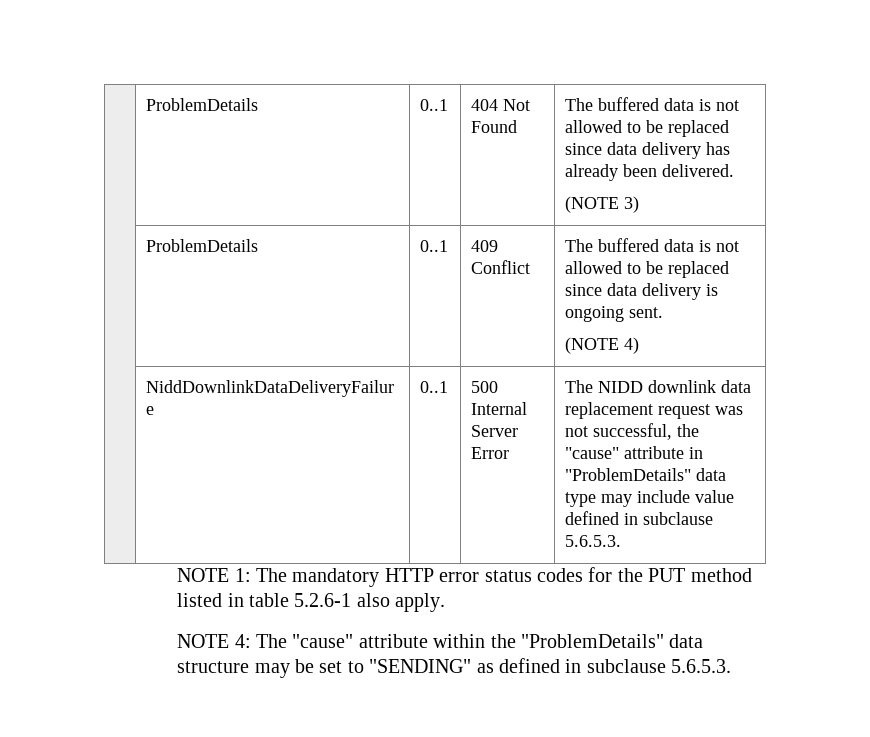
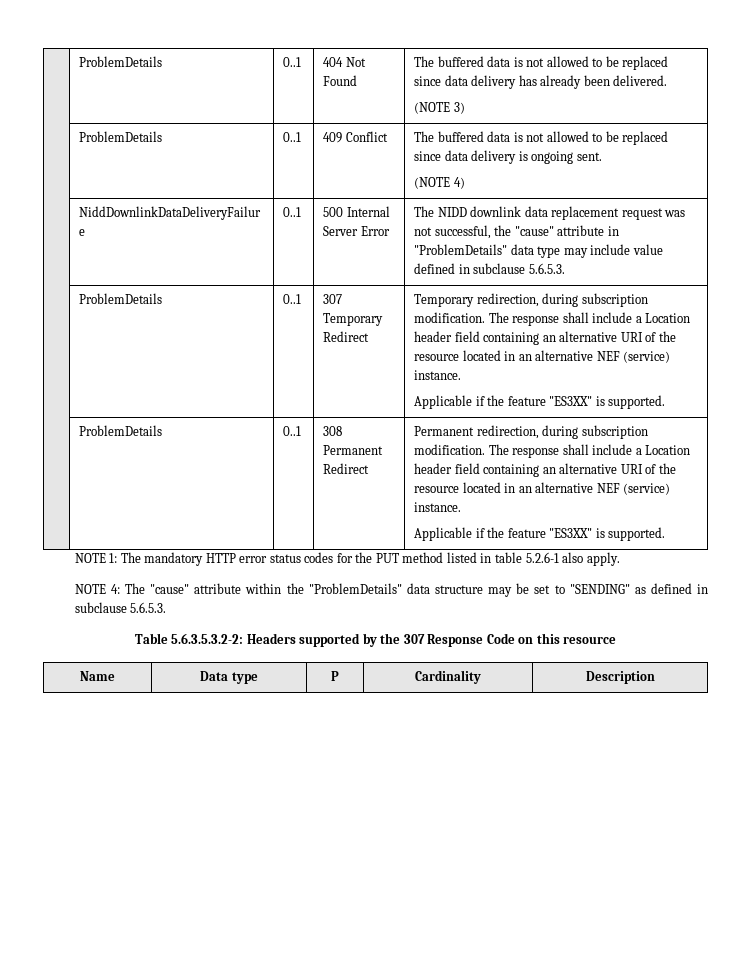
+ | ProblemDetails | 0..1 | 307 Temporary Redirect | Temporary redirection, during subscription modification. The response shall include a Location header field containing an alternative URI of the resource located in an alternative NEF (service) instance.
+ Applicable if the feature "ES3XX" is supported.
+ | ProblemDetails | 0..1 | 308 Permanent Redirect | Permanent redirection, during subscription modification. The response shall include a Location header field containing an alternative URI of the resource located in an alternative NEF (service) instance.
+ Applicable if the feature "ES3XX" is supported.
+ Table 5.6.3.5.3.2-2: Headers supported by the 307 Response Code on this resource
+ Name | Data type | P | Cardinality | Description

